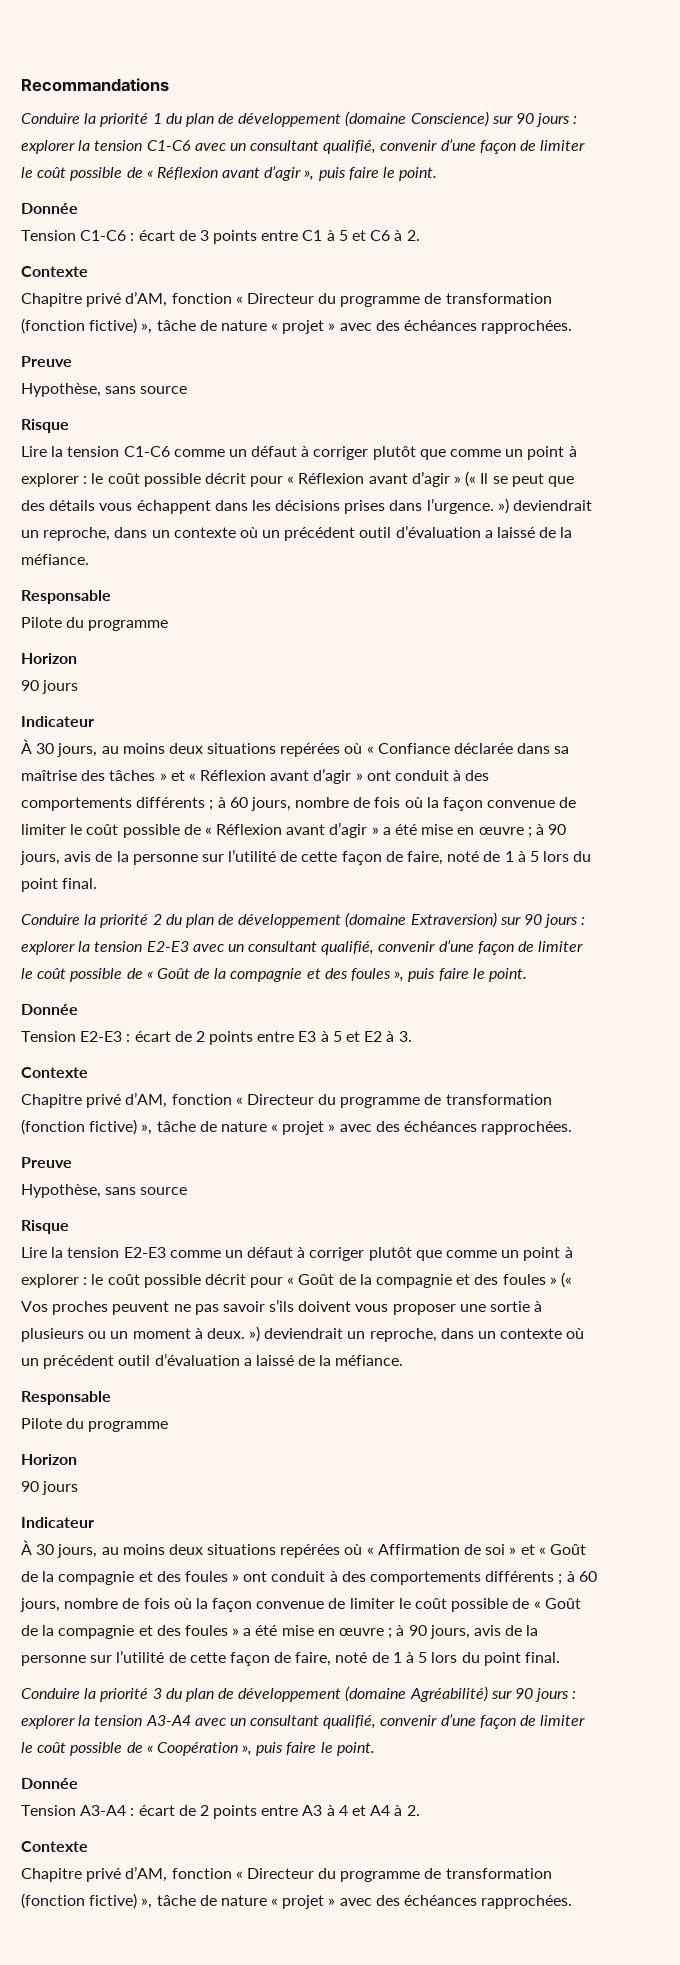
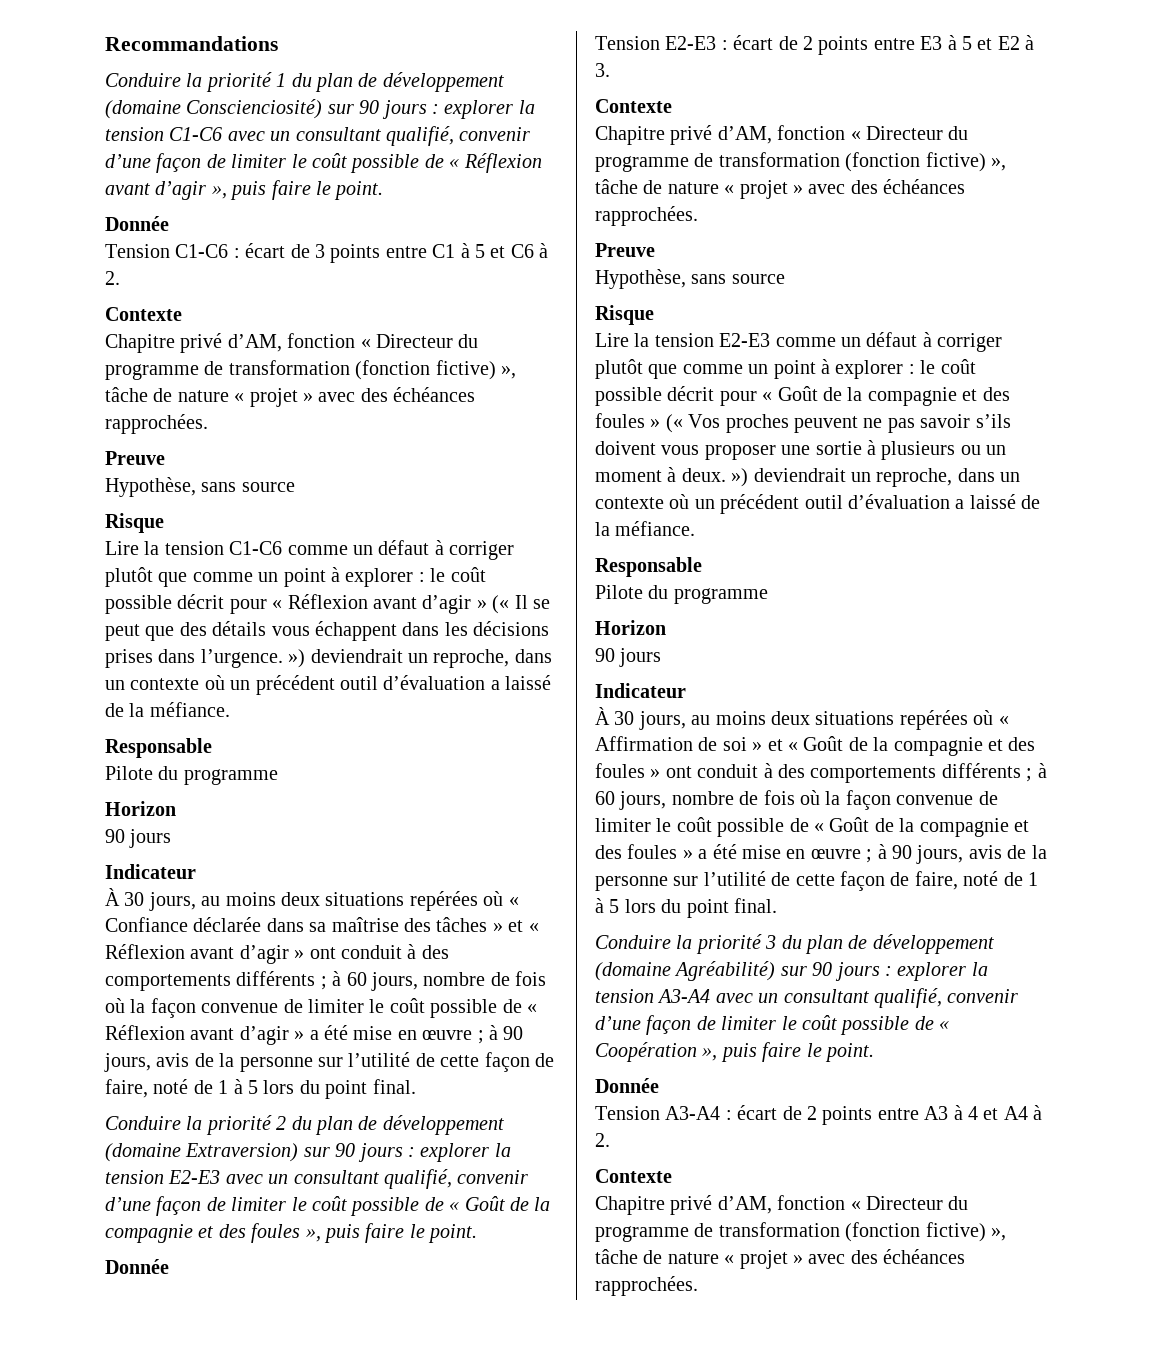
- Conduire la priorité 1 du plan de développement (domaine Conscience) sur 90 jours : explorer la tension C1-C6 avec un consultant qualifié, convenir d’une façon de limiter le coût possible de « Réflexion avant d’agir », puis faire le point.
+ Conduire la priorité 1 du plan de développement (domaine Conscienciosité) sur 90 jours : explorer la tension C1-C6 avec un consultant qualifié, convenir d’une façon de limiter le coût possible de « Réflexion avant d’agir », puis faire le point.

